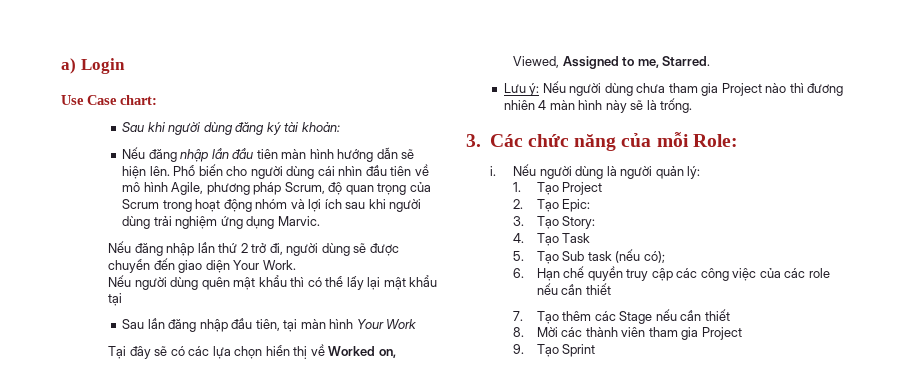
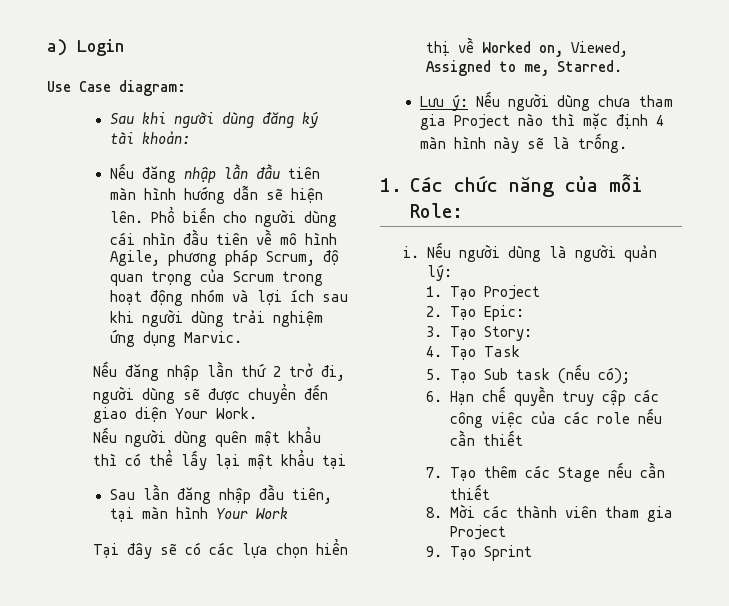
- Use Case chart:
+ Use Case diagram:
- Lưu ý: Nếu người dùng chưa tham gia Project nào thì đương nhiên 4 màn hình này sẽ là trống.
+ Lưu ý: Nếu người dùng chưa tham gia Project nào thì mặc định 4 màn hình này sẽ là trống.
- 3. Các chức năng của mỗi Role:
+ 1. Các chức năng của mỗi Role:

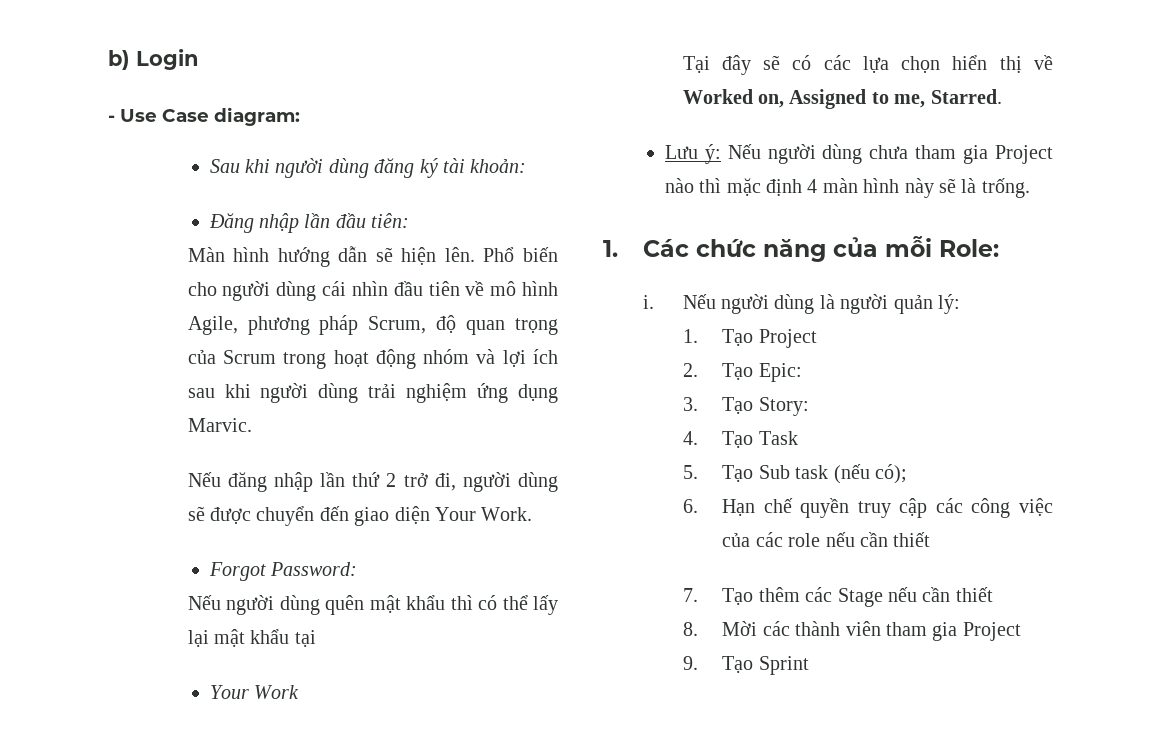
- a) Login
+ b) Login
- Use Case diagram:
+ - Use Case diagram:
- Nếu đăng nhập lần đầu tiên màn hình hướng dẫn sẽ hiện lên.
+ Đăng nhập lần đầu tiên:
+ Màn hình hướng dẫn sẽ hiện lên.
+ Forgot Password:
- Sau lần đăng nhập đầu tiên, tại màn hình Your Work
+ Your Work
- Tại đây sẽ có các lựa chọn hiển thị về Worked on, Viewed, Assigned to me, Starred.
+ Tại đây sẽ có các lựa chọn hiển thị về Worked on, Assigned to me, Starred.

